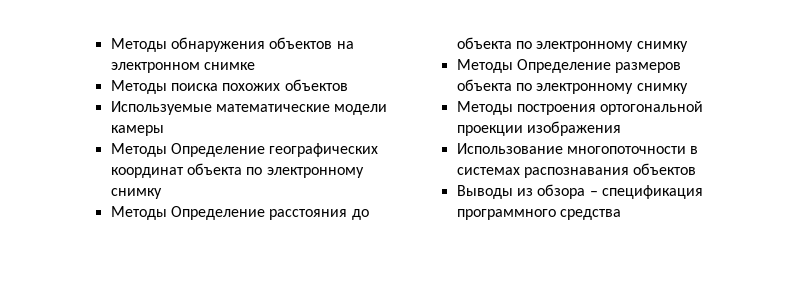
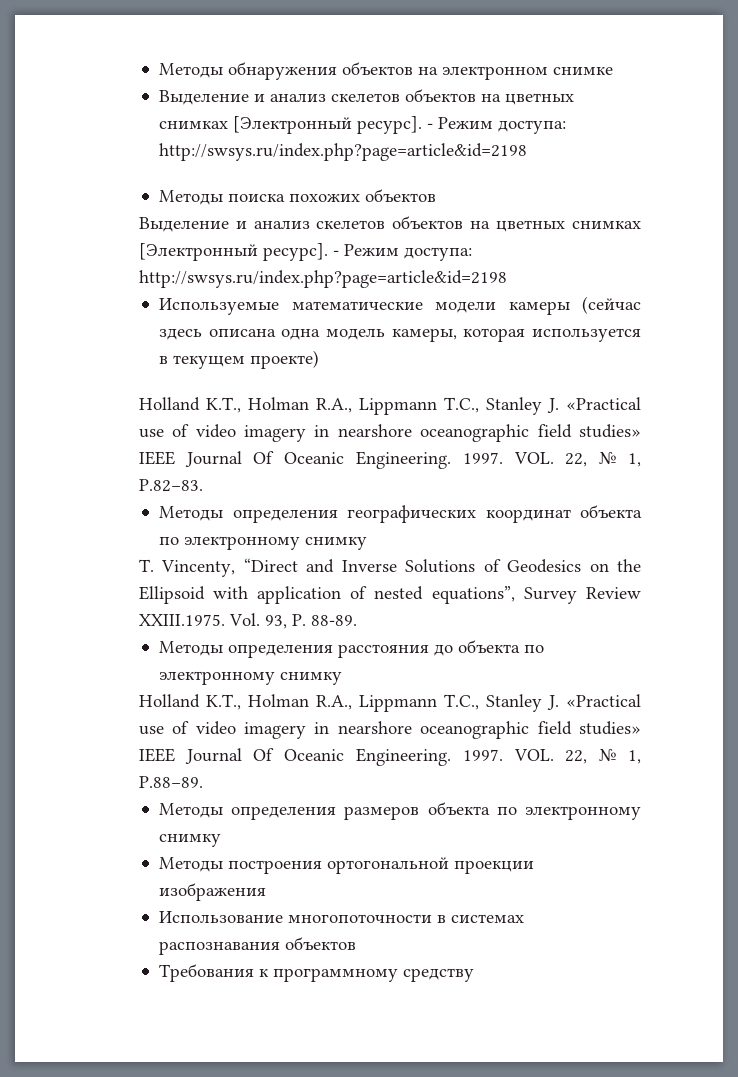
  Методы обнаружения объектов на электронном снимке
+ Выделение и анализ скелетов объектов на цветных снимках [Электронный ресурс]. - Режим доступа: http://swsys.ru/index.php?page=article&id=2198
  Методы поиска похожих объектов
- Используемые математические модели камеры
- Методы Определение географических координат объекта по электронному снимку
+ Выделение и анализ скелетов объектов на цветных снимках [Электронный ресурс]. - Режим доступа: http://swsys.ru/index.php?page=article&id=2198
+ Используемые математические модели камеры (сейчас здесь описана одна модель камеры, которая используется в текущем проекте)
+ Holland K.T., Holman R.A., Lippmann T.C., Stanley J. «Practical use of video imagery in nearshore oceanographic field studies» IEEE Journal Of Oceanic Engineering. 1997. VOL. 22, № 1, P.82–83.
+ Методы определения географических координат объекта по электронному снимку
- Методы Определение расстояния до объекта по электронному снимку
+ T. Vincenty, “Direct and Inverse Solutions of Geodesics on the Ellipsoid with application of nested equations”, Survey Review XXIII.1975. Vol. 93, P. 88-89.
+ Методы определения расстояния до объекта по электронному снимку
- Методы Определение размеров объекта по электронному снимку
+ Holland K.T., Holman R.A., Lippmann T.C., Stanley J. «Practical use of video imagery in nearshore oceanographic field studies» IEEE Journal Of Oceanic Engineering. 1997. VOL. 22, № 1, P.88–89.
+ Методы определения размеров объекта по электронному снимку
- Выводы из обзора – спецификация программного средства
+ Требования к программному средству

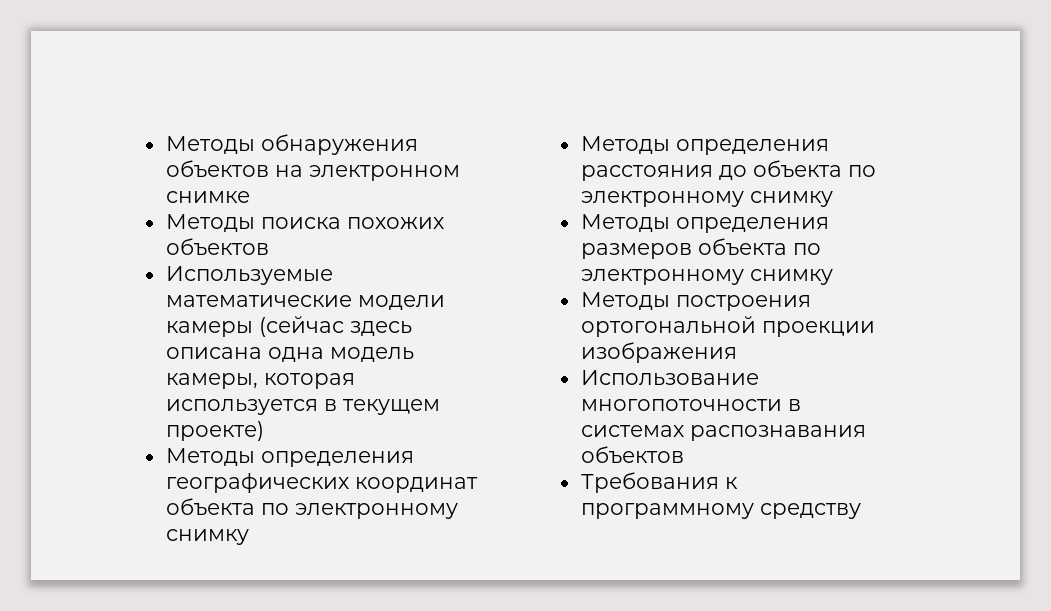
  Методы обнаружения объектов на электронном снимке
- Выделение и анализ скелетов объектов на цветных снимках [Электронный ресурс]. - Режим доступа: http://swsys.ru/index.php?page=article&id=2198
  Методы поиска похожих объектов
- Выделение и анализ скелетов объектов на цветных снимках [Электронный ресурс]. - Режим доступа: http://swsys.ru/index.php?page=article&id=2198
- Holland K.T., Holman R.A., Lippmann T.C., Stanley J. «Practical use of video imagery in nearshore oceanographic field studies» IEEE Journal Of Oceanic Engineering. 1997. VOL. 22, № 1, P.82–83.
- T. Vincenty, “Direct and Inverse Solutions of Geodesics on the Ellipsoid with application of nested equations”, Survey Review XXIII.1975. Vol. 93, P. 88-89.
- Holland K.T., Holman R.A., Lippmann T.C., Stanley J. «Practical use of video imagery in nearshore oceanographic field studies» IEEE Journal Of Oceanic Engineering. 1997. VOL. 22, № 1, P.88–89.

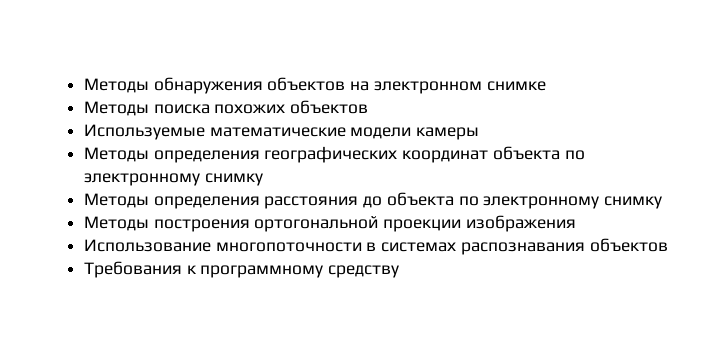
- Используемые математические модели камеры (сейчас здесь описана одна модель камеры, которая используется в текущем проекте)
+ Используемые математические модели камеры
- Методы определения размеров объекта по электронному снимку

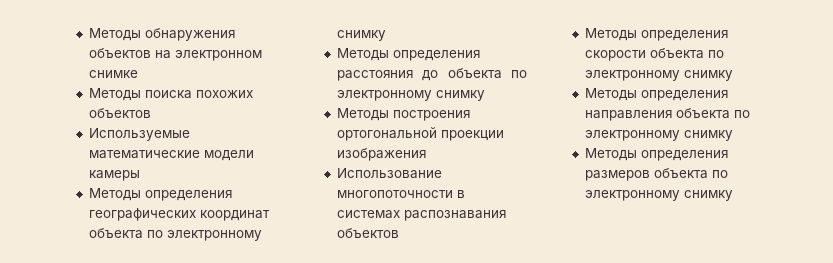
- Требования к программному средству
+ Методы определения скорости объекта по электронному снимку
+ Методы определения направления объекта по электронному снимку
+ Методы определения размеров объекта по электронному снимку

